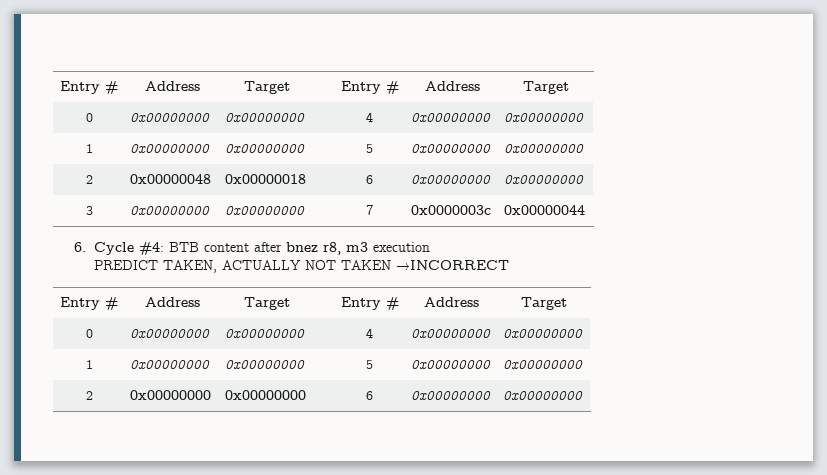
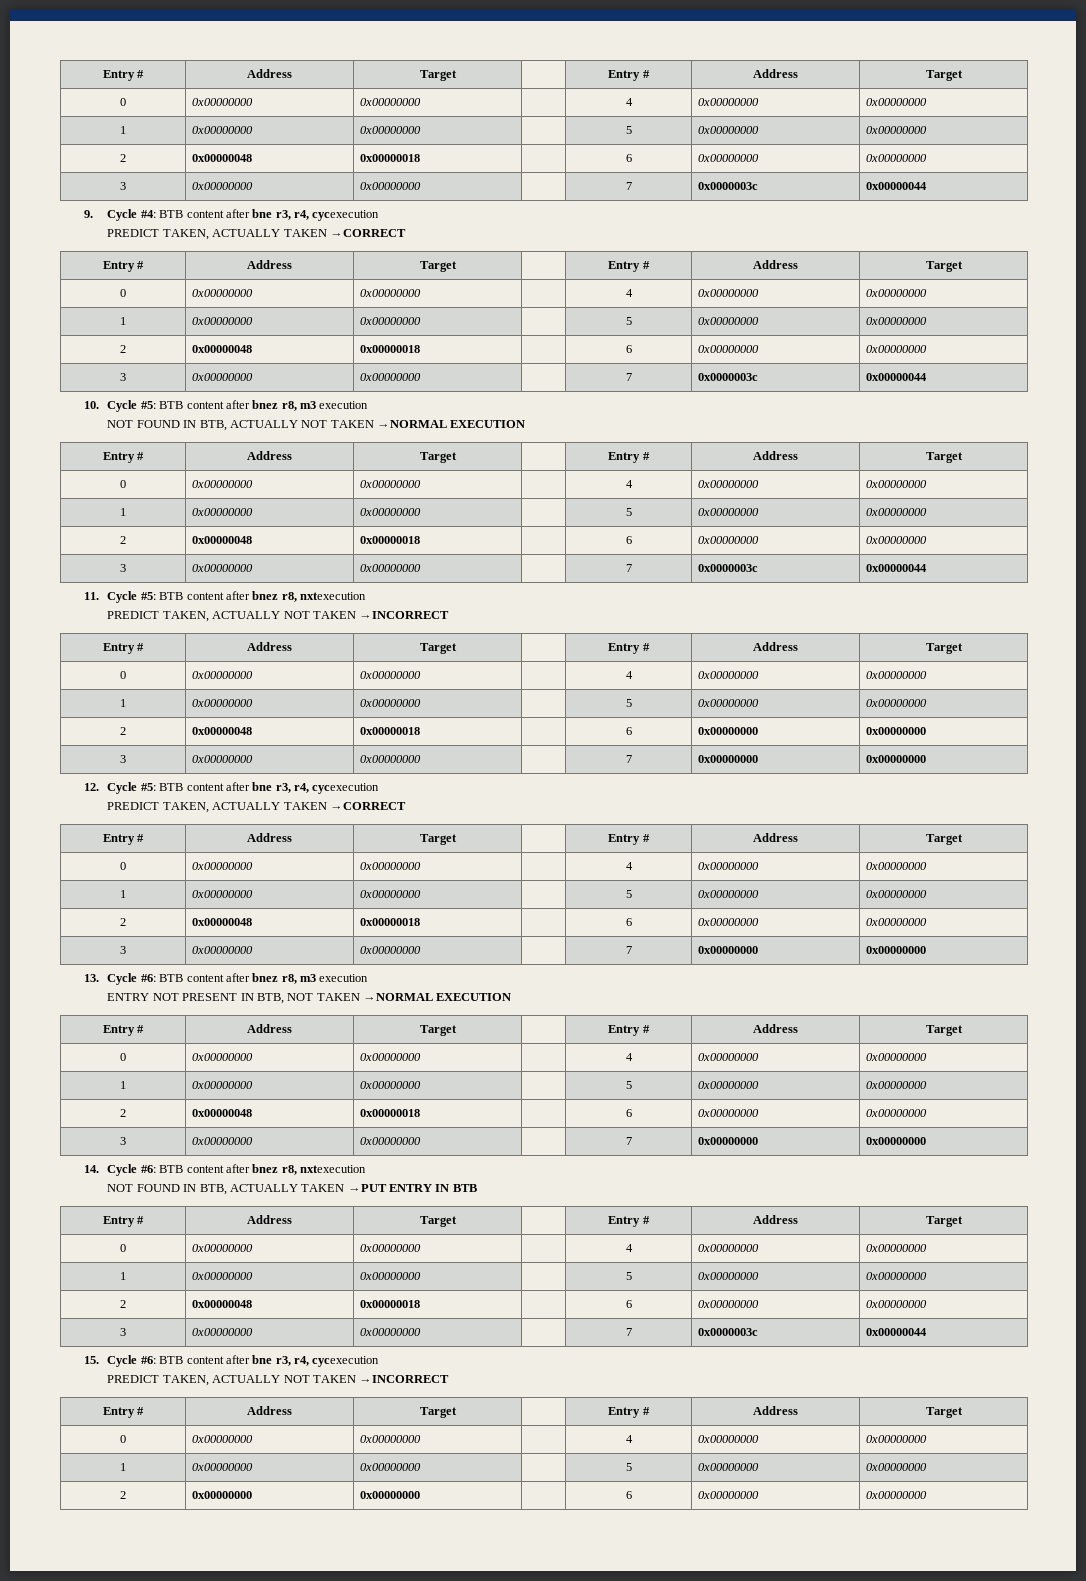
- 6. Cycle #4: BTB content after bnez r8, m3 execution
+ 9. Cycle #4: BTB content after bne r3, r4, cycexecution
+ PREDICT TAKEN, ACTUALLY TAKEN →CORRECT
+ Entry # | Address | Target | | Entry # | Address | Target
+ 0 | 0x00000000 | 0x00000000 | | 4 | 0x00000000 | 0x00000000
+ 1 | 0x00000000 | 0x00000000 | | 5 | 0x00000000 | 0x00000000
+ 2 | 0x00000048 | 0x00000018 | | 6 | 0x00000000 | 0x00000000
+ 3 | 0x00000000 | 0x00000000 | | 7 | 0x0000003c | 0x00000044
+ 10. Cycle #5: BTB content after bnez r8, m3 execution
+ NOT FOUND IN BTB, ACTUALLY NOT TAKEN →NORMAL EXECUTION
+ Entry # | Address | Target | | Entry # | Address | Target
+ 0 | 0x00000000 | 0x00000000 | | 4 | 0x00000000 | 0x00000000
+ 1 | 0x00000000 | 0x00000000 | | 5 | 0x00000000 | 0x00000000
+ 2 | 0x00000048 | 0x00000018 | | 6 | 0x00000000 | 0x00000000
+ 3 | 0x00000000 | 0x00000000 | | 7 | 0x0000003c | 0x00000044
+ 11. Cycle #5: BTB content after bnez r8, nxtexecution
+ PREDICT TAKEN, ACTUALLY NOT TAKEN →INCORRECT
+ Entry # | Address | Target | | Entry # | Address | Target
+ 0 | 0x00000000 | 0x00000000 | | 4 | 0x00000000 | 0x00000000
+ 1 | 0x00000000 | 0x00000000 | | 5 | 0x00000000 | 0x00000000
+ 2 | 0x00000048 | 0x00000018 | | 6 | 0x00000000 | 0x00000000
+ 3 | 0x00000000 | 0x00000000 | | 7 | 0x00000000 | 0x00000000
+ 12. Cycle #5: BTB content after bne r3, r4, cycexecution
+ PREDICT TAKEN, ACTUALLY TAKEN →CORRECT
+ Entry # | Address | Target | | Entry # | Address | Target
+ 0 | 0x00000000 | 0x00000000 | | 4 | 0x00000000 | 0x00000000
+ 1 | 0x00000000 | 0x00000000 | | 5 | 0x00000000 | 0x00000000
+ 2 | 0x00000048 | 0x00000018 | | 6 | 0x00000000 | 0x00000000
+ 3 | 0x00000000 | 0x00000000 | | 7 | 0x00000000 | 0x00000000
+ 13. Cycle #6: BTB content after bnez r8, m3 execution
+ ENTRY NOT PRESENT IN BTB, NOT TAKEN →NORMAL EXECUTION
+ Entry # | Address | Target | | Entry # | Address | Target
+ 0 | 0x00000000 | 0x00000000 | | 4 | 0x00000000 | 0x00000000
+ 1 | 0x00000000 | 0x00000000 | | 5 | 0x00000000 | 0x00000000
+ 2 | 0x00000048 | 0x00000018 | | 6 | 0x00000000 | 0x00000000
+ 3 | 0x00000000 | 0x00000000 | | 7 | 0x00000000 | 0x00000000
+ 14. Cycle #6: BTB content after bnez r8, nxtexecution
+ NOT FOUND IN BTB, ACTUALLY TAKEN →PUT ENTRY IN BTB
+ Entry # | Address | Target | | Entry # | Address | Target
+ 0 | 0x00000000 | 0x00000000 | | 4 | 0x00000000 | 0x00000000
+ 1 | 0x00000000 | 0x00000000 | | 5 | 0x00000000 | 0x00000000
+ 2 | 0x00000048 | 0x00000018 | | 6 | 0x00000000 | 0x00000000
+ 3 | 0x00000000 | 0x00000000 | | 7 | 0x0000003c | 0x00000044
+ 15. Cycle #6: BTB content after bne r3, r4, cycexecution

